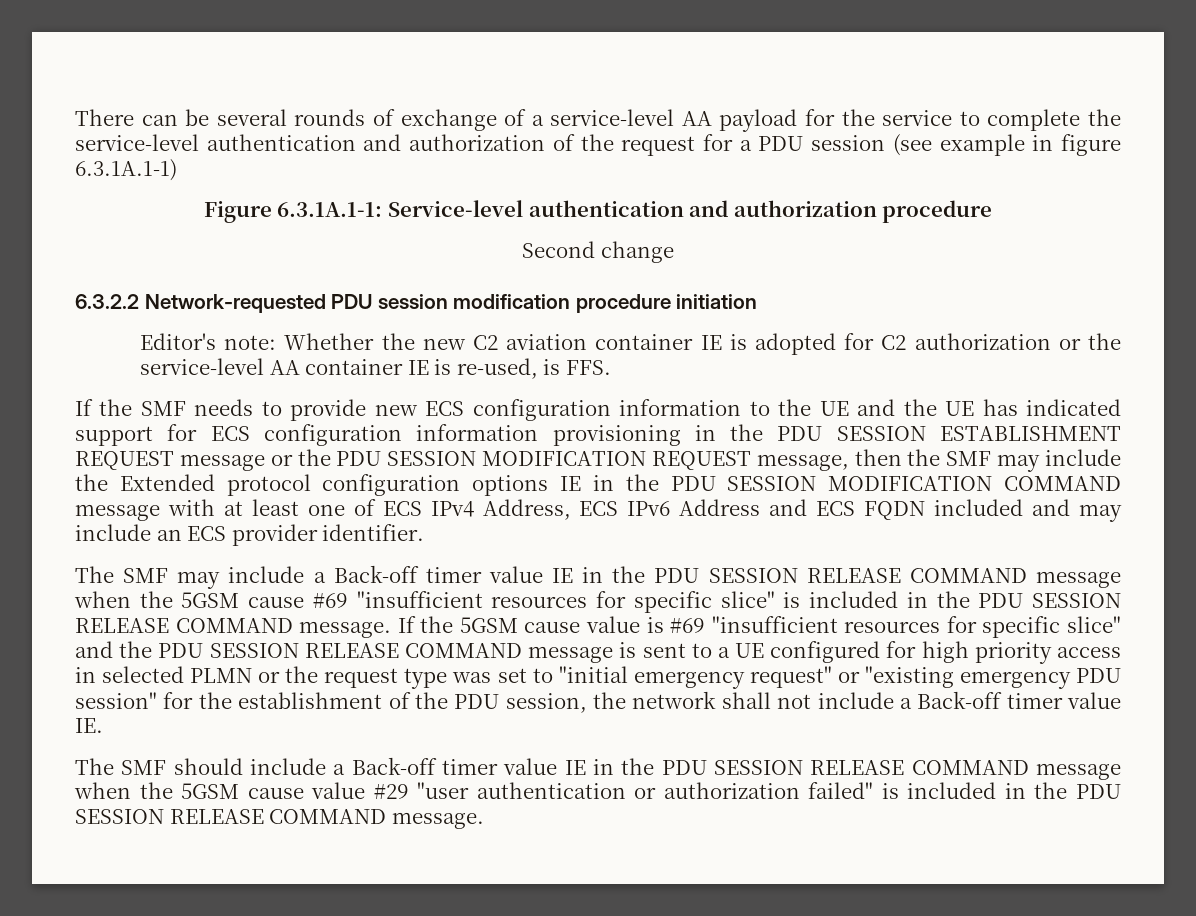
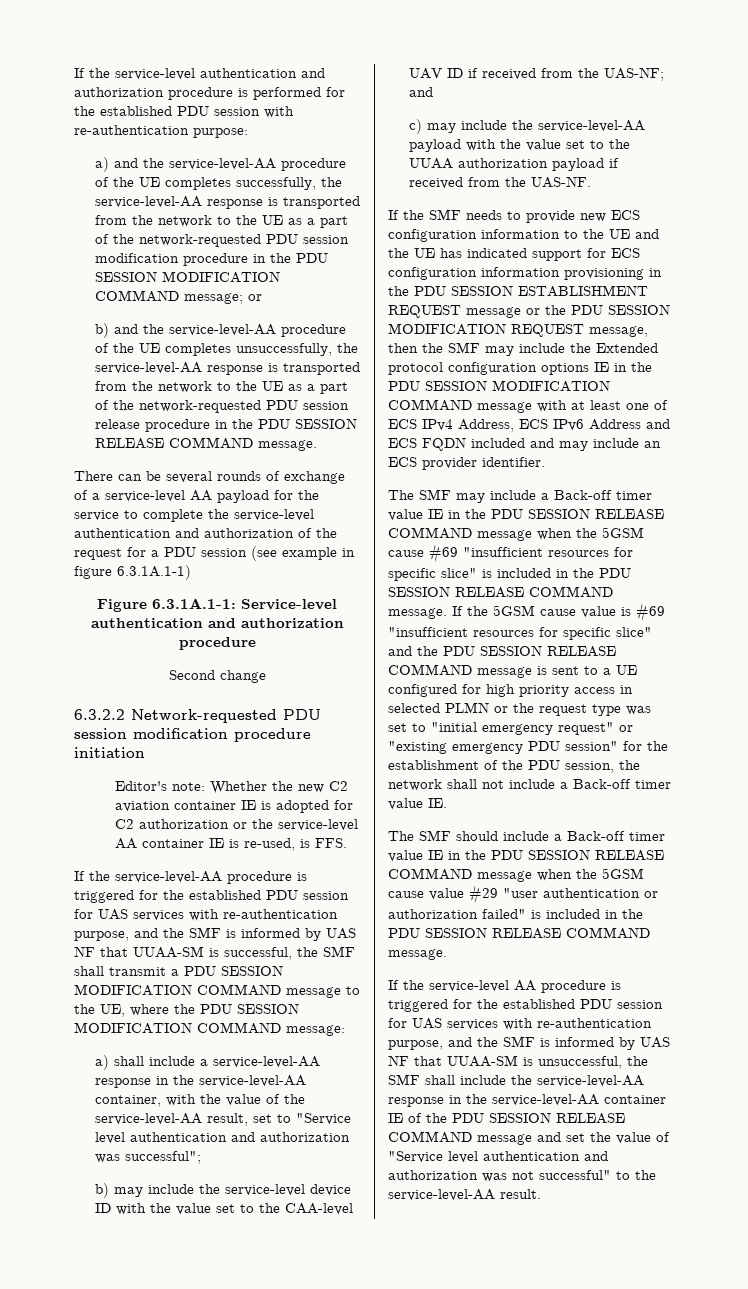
+ If the service-level authentication and authorization procedure is performed for the established PDU session with re-authentication purpose:
+ a) and the service-level-AA procedure of the UE completes successfully, the service-level-AA response is transported from the network to the UE as a part of the network-requested PDU session modification procedure in the PDU SESSION MODIFICATION COMMAND message; or
+ b) and the service-level-AA procedure of the UE completes unsuccessfully, the service-level-AA response is transported from the network to the UE as a part of the network-requested PDU session release procedure in the PDU SESSION RELEASE COMMAND message.
+ If the service-level-AA procedure is triggered for the established PDU session for UAS services with re-authentication purpose, and the SMF is informed by UAS NF that UUAA-SM is successful, the SMF shall transmit a PDU SESSION MODIFICATION COMMAND message to the UE, where the PDU SESSION MODIFICATION COMMAND message:
+ a) shall include a service-level-AA response in the service-level-AA container, with the value of the service-level-AA result, set to "Service level authentication and authorization was successful";
+ b) may include the service-level device ID with the value set to the CAA-level UAV ID if received from the UAS-NF; and
+ c) may include the service-level-AA payload with the value set to the UUAA authorization payload if received from the UAS-NF.
+ If the service-level AA procedure is triggered for the established PDU session for UAS services with re-authentication purpose, and the SMF is informed by UAS NF that UUAA-SM is unsuccessful, the SMF shall include the service-level-AA response in the service-level-AA container IE of the PDU SESSION RELEASE COMMAND message and set the value of "Service level authentication and authorization was not successful" to the service-level-AA result.

